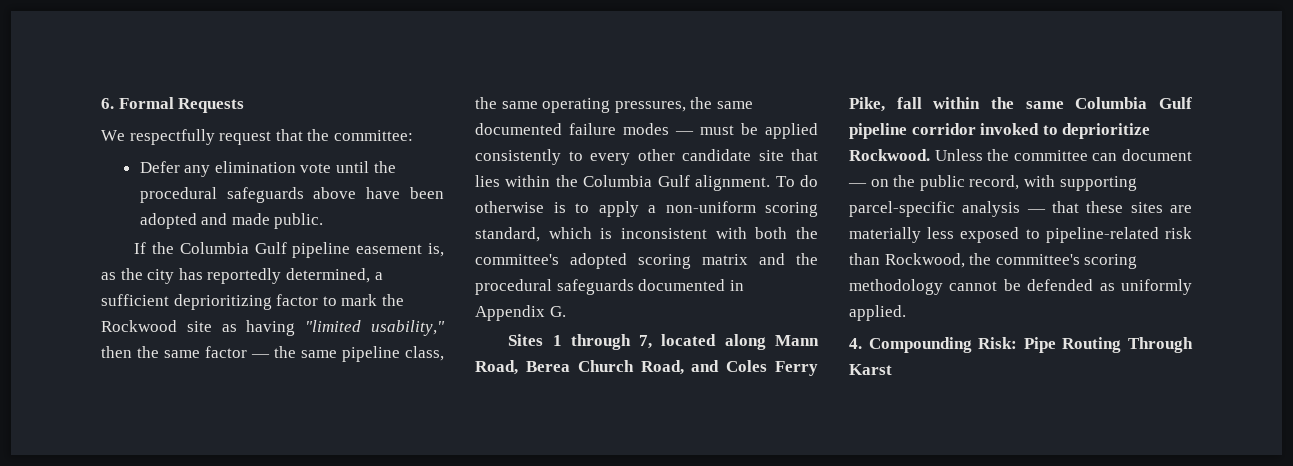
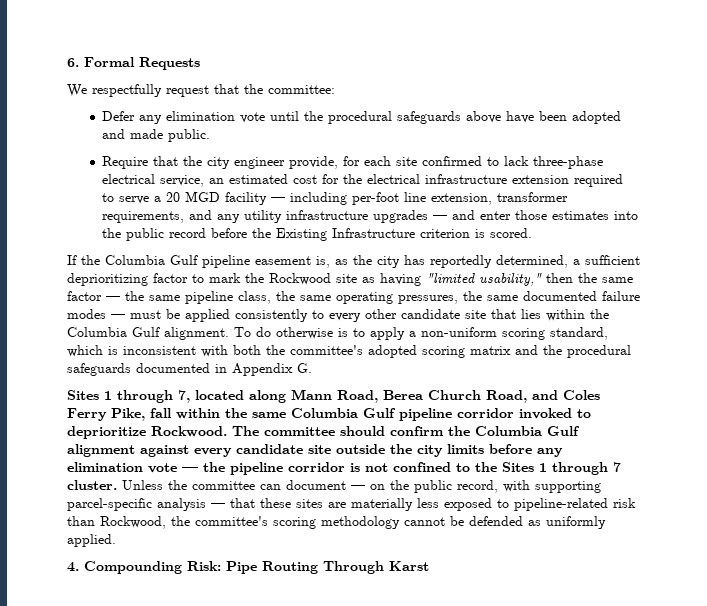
+ Require that the city engineer provide, for each site confirmed to lack three-phase electrical service, an estimated cost for the electrical infrastructure extension required to serve a 20 MGD facility — including per-foot line extension, transformer requirements, and any utility infrastructure upgrades — and enter those estimates into the public record before the Existing Infrastructure criterion is scored.
+ The committee should confirm the Columbia Gulf alignment against every candidate site outside the city limits before any elimination vote — the pipeline corridor is not confined to the Sites 1 through 7 cluster.

